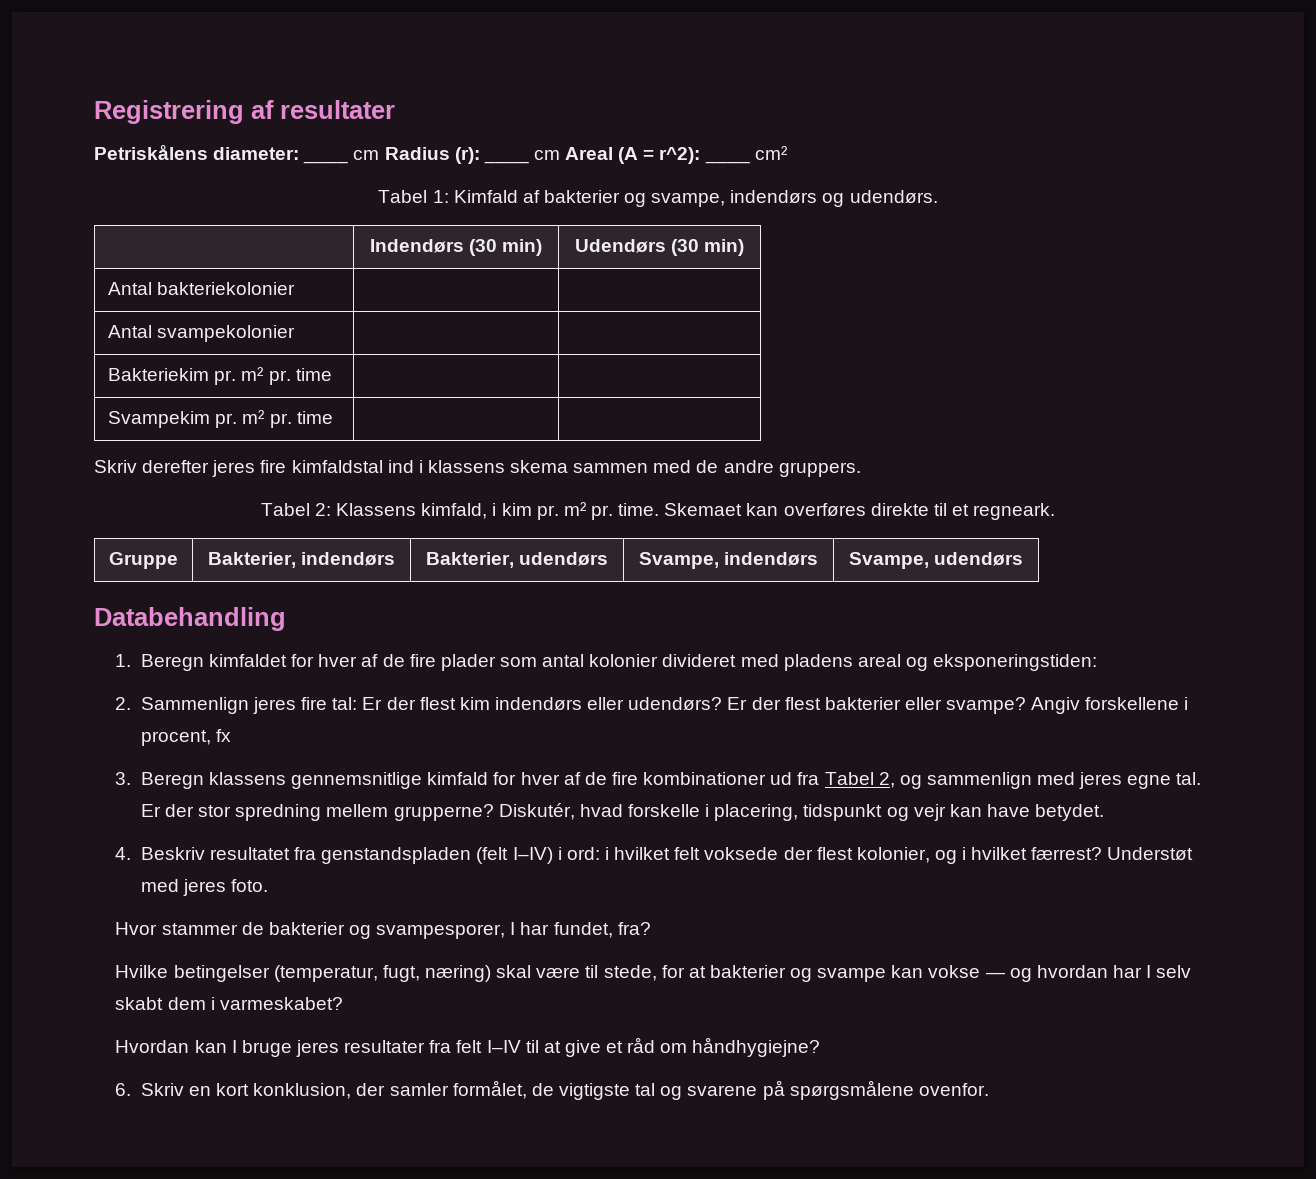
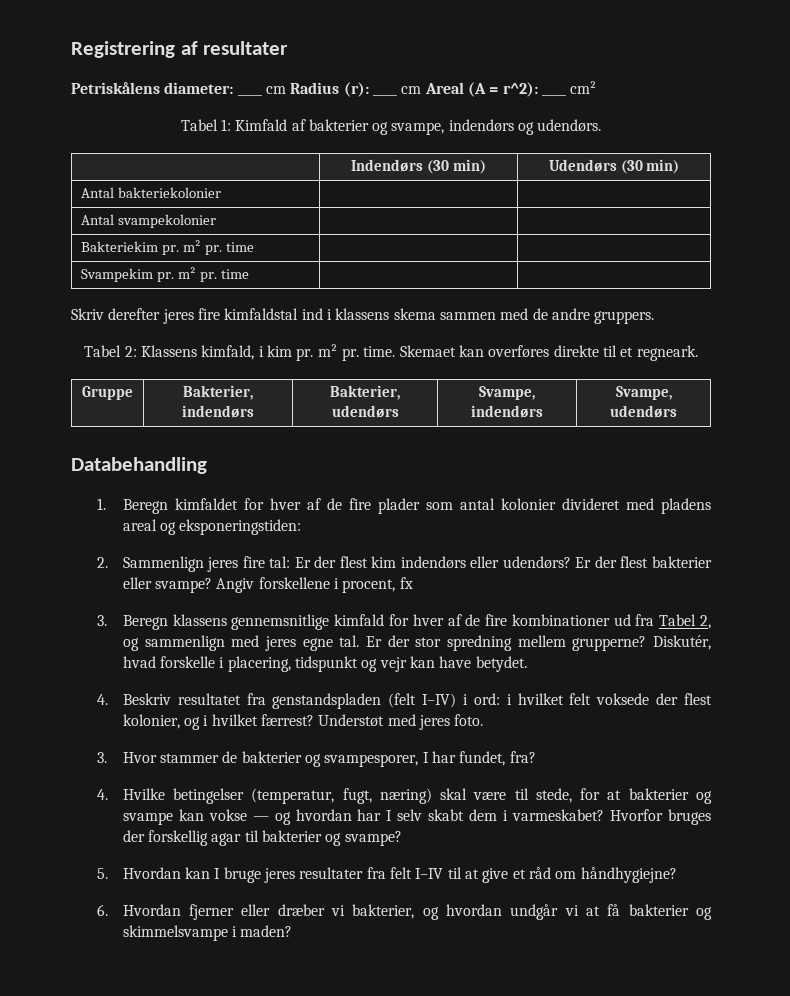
- Hvor stammer de bakterier og svampesporer, I har fundet, fra?
+ 3. Hvor stammer de bakterier og svampesporer, I har fundet, fra?
- Hvilke betingelser (temperatur, fugt, næring) skal være til stede, for at bakterier og svampe kan vokse — og hvordan har I selv skabt dem i varmeskabet?
- Hvordan kan I bruge jeres resultater fra felt I–IV til at give et råd om håndhygiejne?
+ 4. Hvilke betingelser (temperatur, fugt, næring) skal være til stede, for at bakterier og svampe kan vokse — og hvordan har I selv skabt dem i varmeskabet? Hvorfor bruges der forskellig agar til bakterier og svampe?
+ 5. Hvordan kan I bruge jeres resultater fra felt I–IV til at give et råd om håndhygiejne?
- 6. Skriv en kort konklusion, der samler formålet, de vigtigste tal og svarene på spørgsmålene ovenfor.
+ 6. Hvordan fjerner eller dræber vi bakterier, og hvordan undgår vi at få bakterier og skimmelsvampe i maden?

